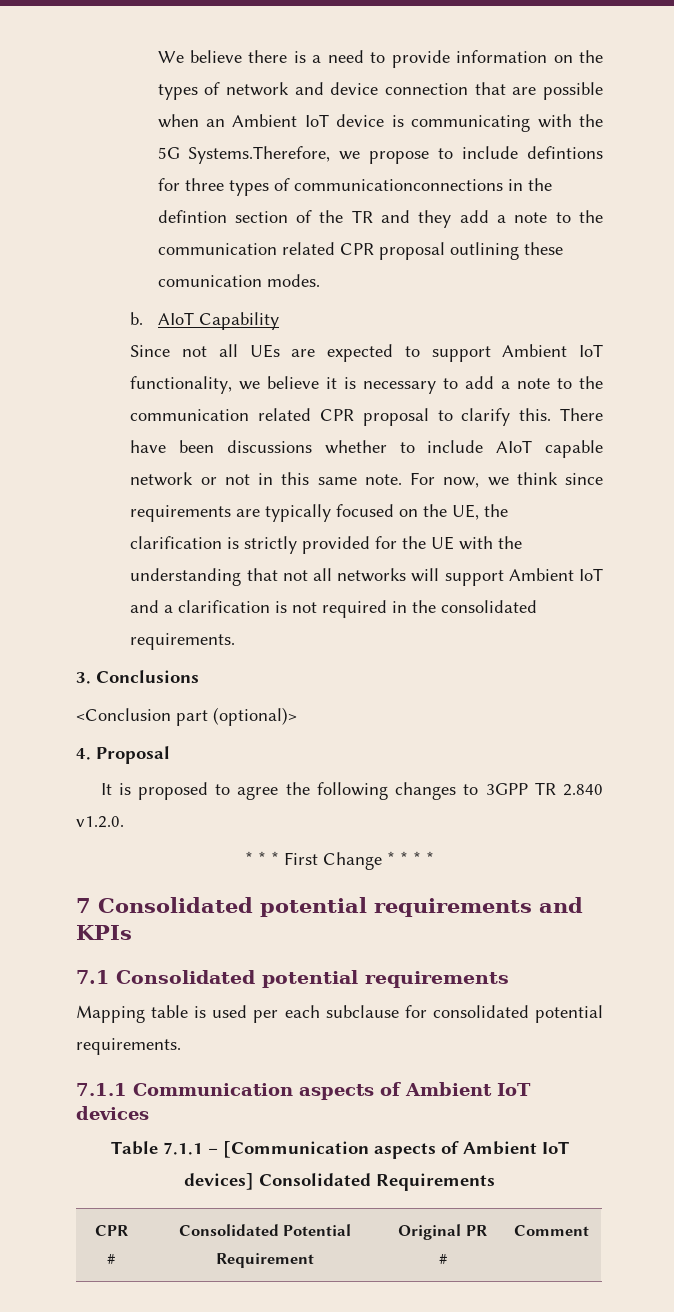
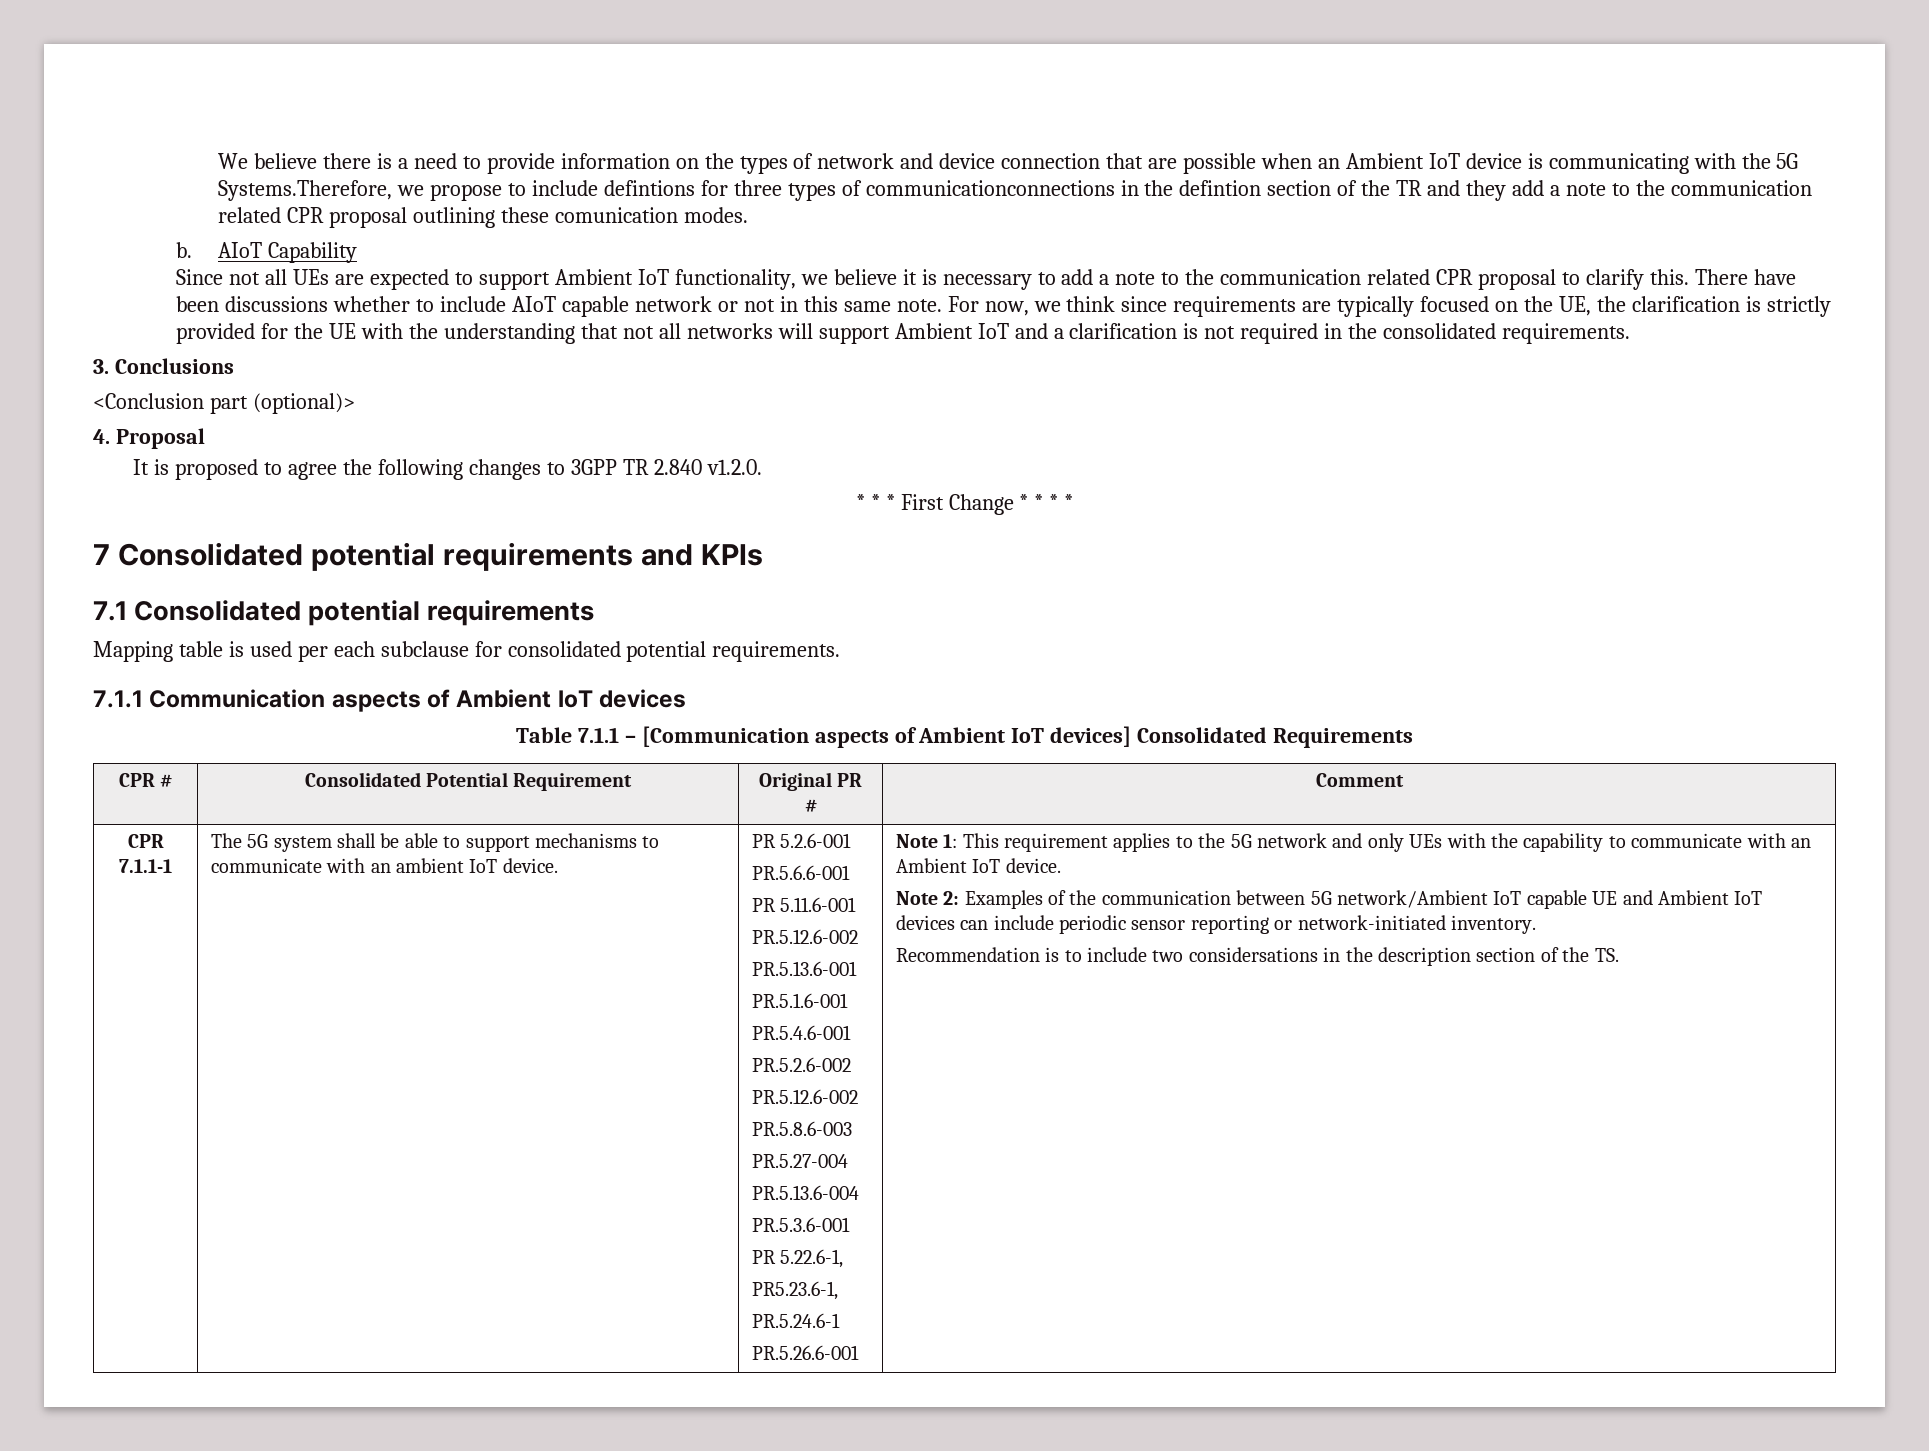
+ CPR 7.1.1-1 | The 5G system shall be able to support mechanisms to communicate with an ambient IoT device. | PR 5.2.6-001
+ PR.5.6.6-001
+ PR 5.11.6-001
+ PR.5.12.6-002
+ PR.5.13.6-001
+ PR.5.1.6-001
+ PR.5.4.6-001
+ PR.5.2.6-002
+ PR.5.12.6-002
+ PR.5.8.6-003
+ PR.5.27-004
+ PR.5.13.6-004
+ PR.5.3.6-001
+ PR 5.22.6-1,
+ PR5.23.6-1,
+ PR.5.24.6-1
+ PR.5.26.6-001 | Note 1: This requirement applies to the 5G network and only UEs with the capability to communicate with an Ambient IoT device.
+ Note 2: Examples of the communication between 5G network/Ambient IoT capable UE and Ambient IoT devices can include periodic sensor reporting or network-initiated inventory.
+ Recommendation is to include two considersations in the description section of the TS.

